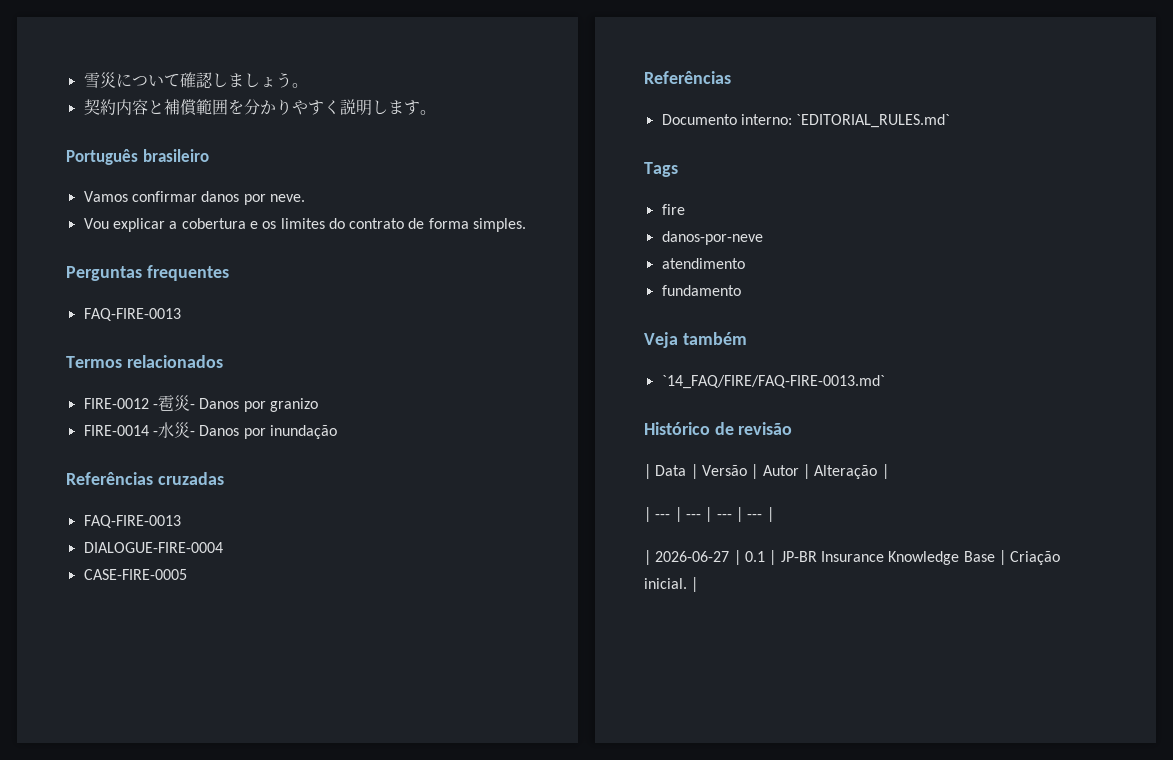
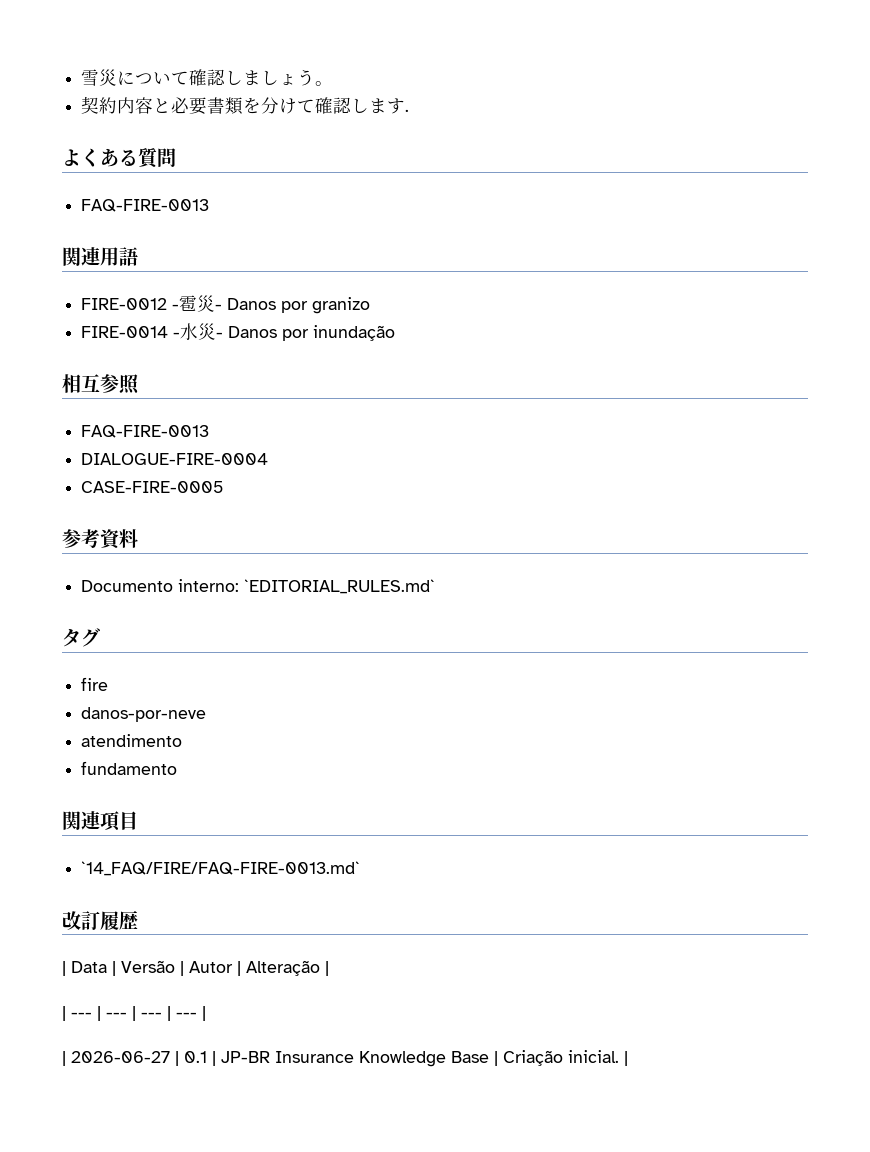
- 契約内容と補償範囲を分かりやすく説明します。
- Português brasileiro
- Vamos confirmar danos por neve.
- Vou explicar a cobertura e os limites do contrato de forma simples.
- Perguntas frequentes
+ 契約内容と必要書類を分けて確認します.
+ よくある質問
  FAQ-FIRE-0013
- Termos relacionados
+ 関連用語
- Referências cruzadas
+ 相互参照
  CASE-FIRE-0005
- Referências
+ 参考資料
- Tags
+ タグ
- Veja também
+ 関連項目
- Histórico de revisão
+ 改訂履歴

